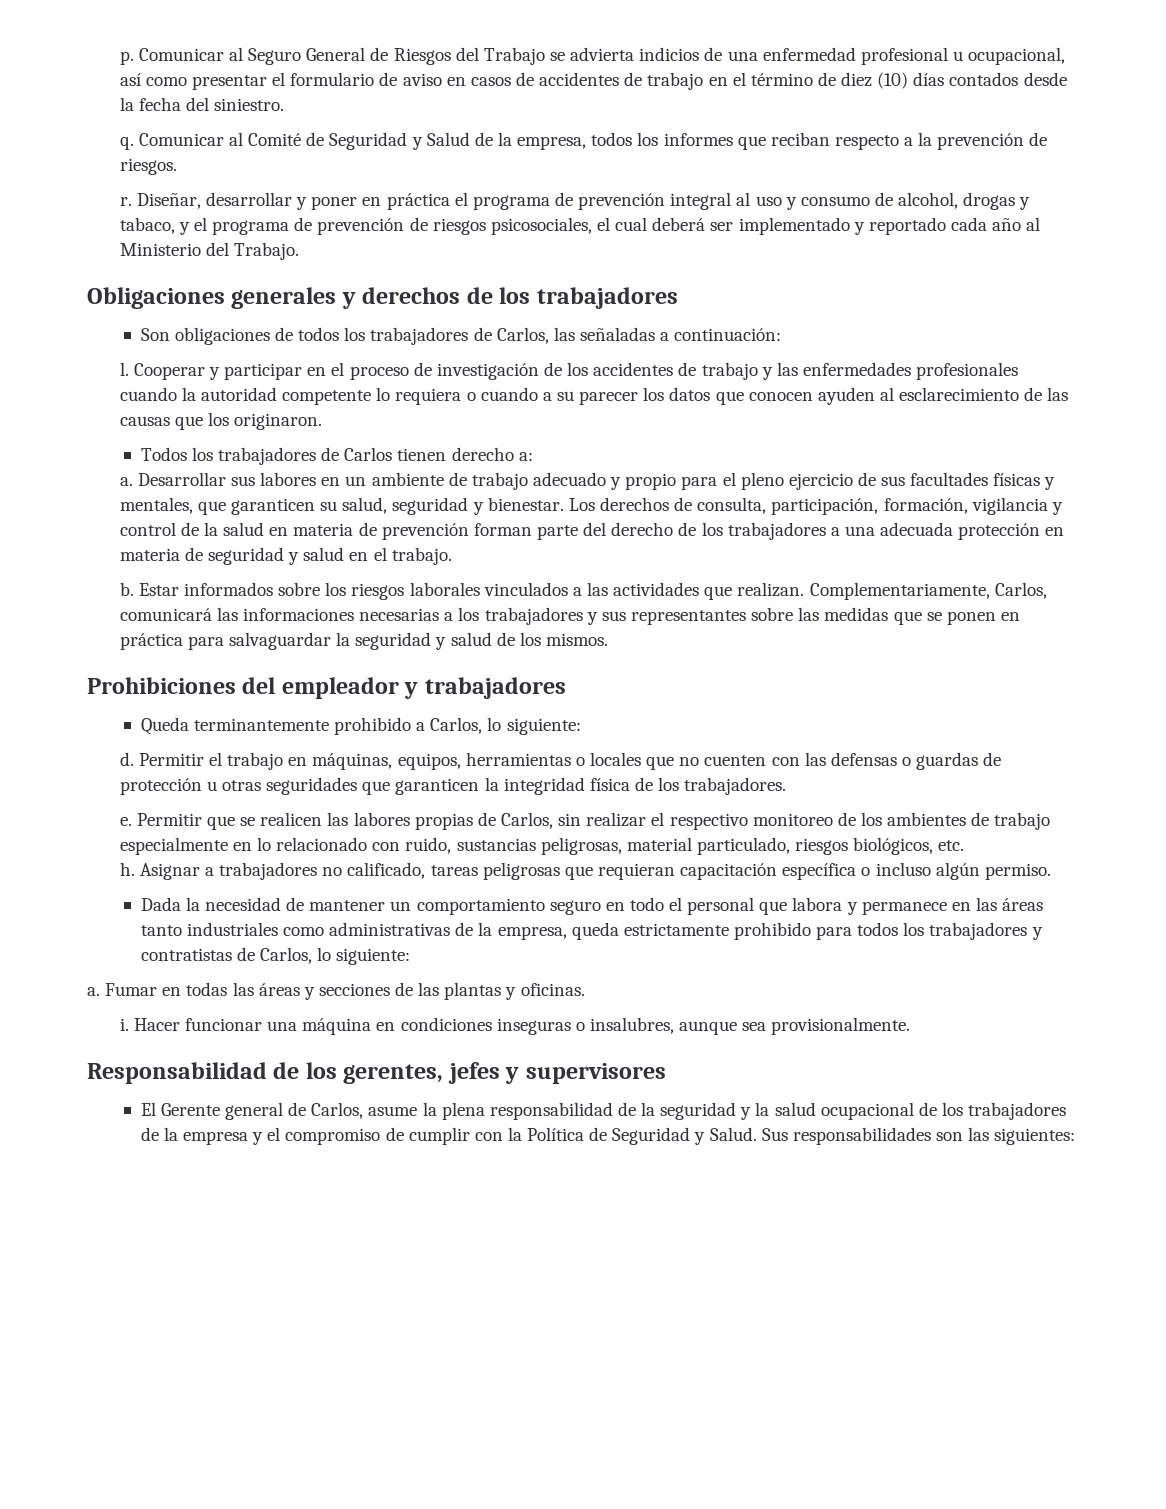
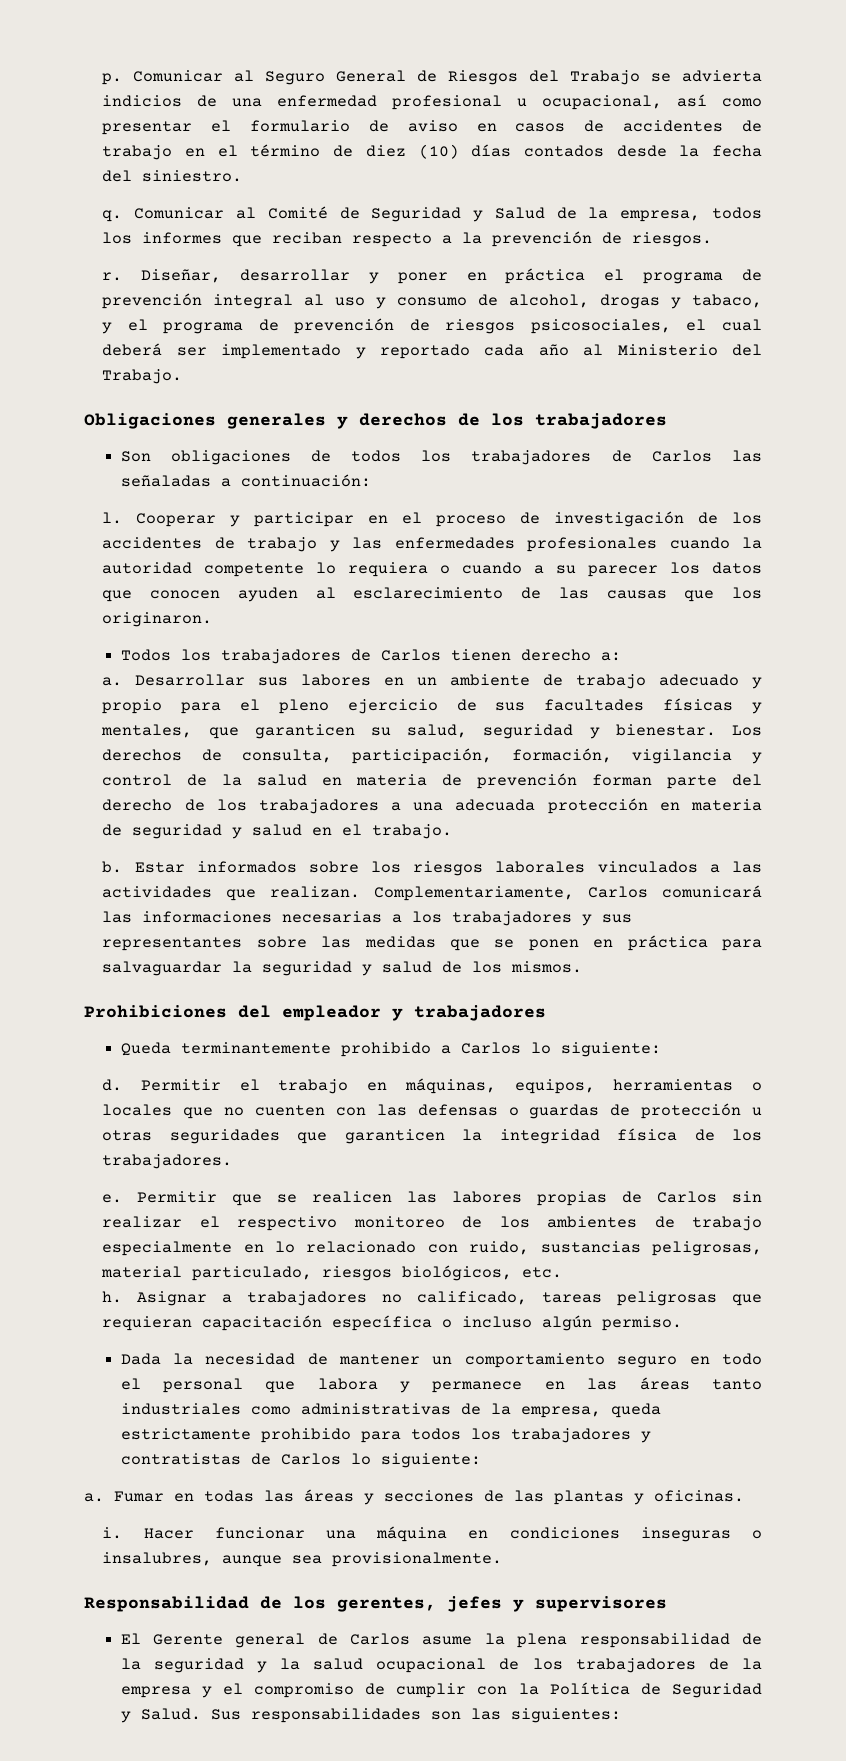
- Son obligaciones de todos los trabajadores de Carlos, las señaladas a continuación:
+ Son obligaciones de todos los trabajadores de Carlos las señaladas a continuación:
- Complementariamente, Carlos, comunicará las informaciones necesarias a los trabajadores y sus representantes sobre las medidas que se ponen en práctica para salvaguardar la seguridad y salud de los mismos.
+ Complementariamente, Carlos comunicará las informaciones necesarias a los trabajadores y sus representantes sobre las medidas que se ponen en práctica para salvaguardar la seguridad y salud de los mismos.
- Queda terminantemente prohibido a Carlos, lo siguiente:
+ Queda terminantemente prohibido a Carlos lo siguiente:
- Permitir que se realicen las labores propias de Carlos, sin realizar el respectivo monitoreo de los ambientes de trabajo especialmente en lo relacionado con ruido, sustancias peligrosas, material particulado, riesgos biológicos, etc.
+ Permitir que se realicen las labores propias de Carlos sin realizar el respectivo monitoreo de los ambientes de trabajo especialmente en lo relacionado con ruido, sustancias peligrosas, material particulado, riesgos biológicos, etc.
- Dada la necesidad de mantener un comportamiento seguro en todo el personal que labora y permanece en las áreas tanto industriales como administrativas de la empresa, queda estrictamente prohibido para todos los trabajadores y contratistas de Carlos, lo siguiente:
+ Dada la necesidad de mantener un comportamiento seguro en todo el personal que labora y permanece en las áreas tanto industriales como administrativas de la empresa, queda estrictamente prohibido para todos los trabajadores y contratistas de Carlos lo siguiente:
- El Gerente general de Carlos, asume la plena responsabilidad de la seguridad y la salud ocupacional de los trabajadores de la empresa y el compromiso de cumplir con la Política de Seguridad y Salud.
+ El Gerente general de Carlos asume la plena responsabilidad de la seguridad y la salud ocupacional de los trabajadores de la empresa y el compromiso de cumplir con la Política de Seguridad y Salud.

